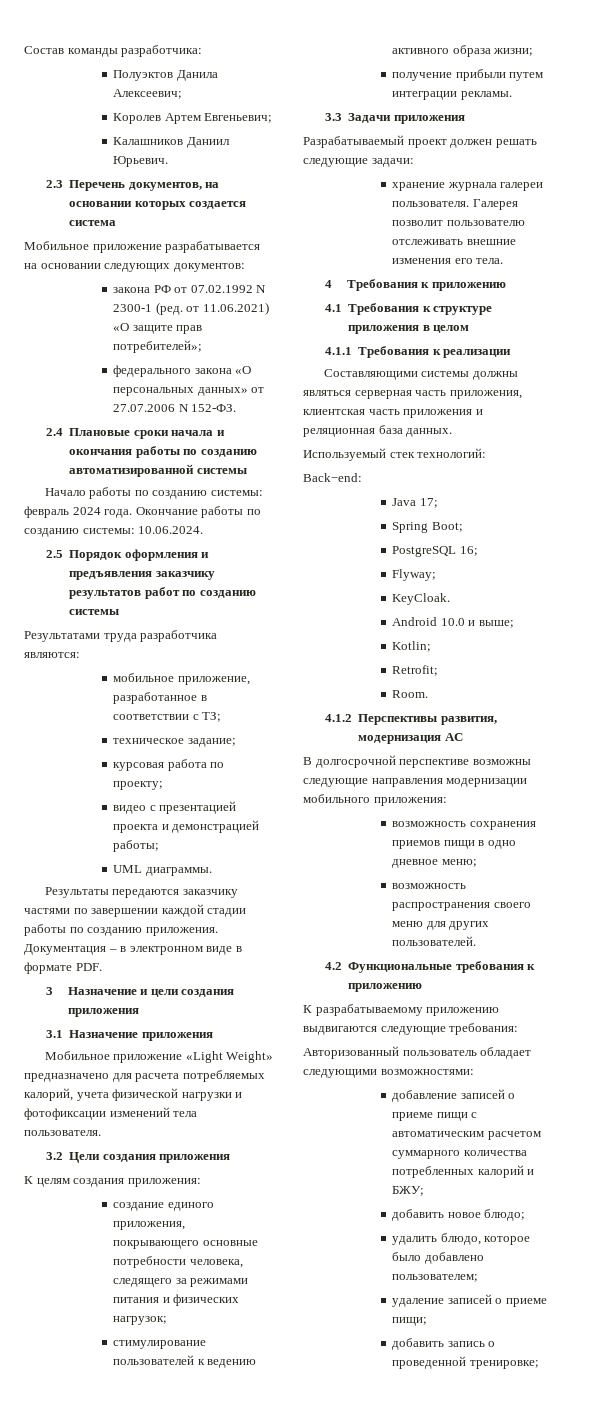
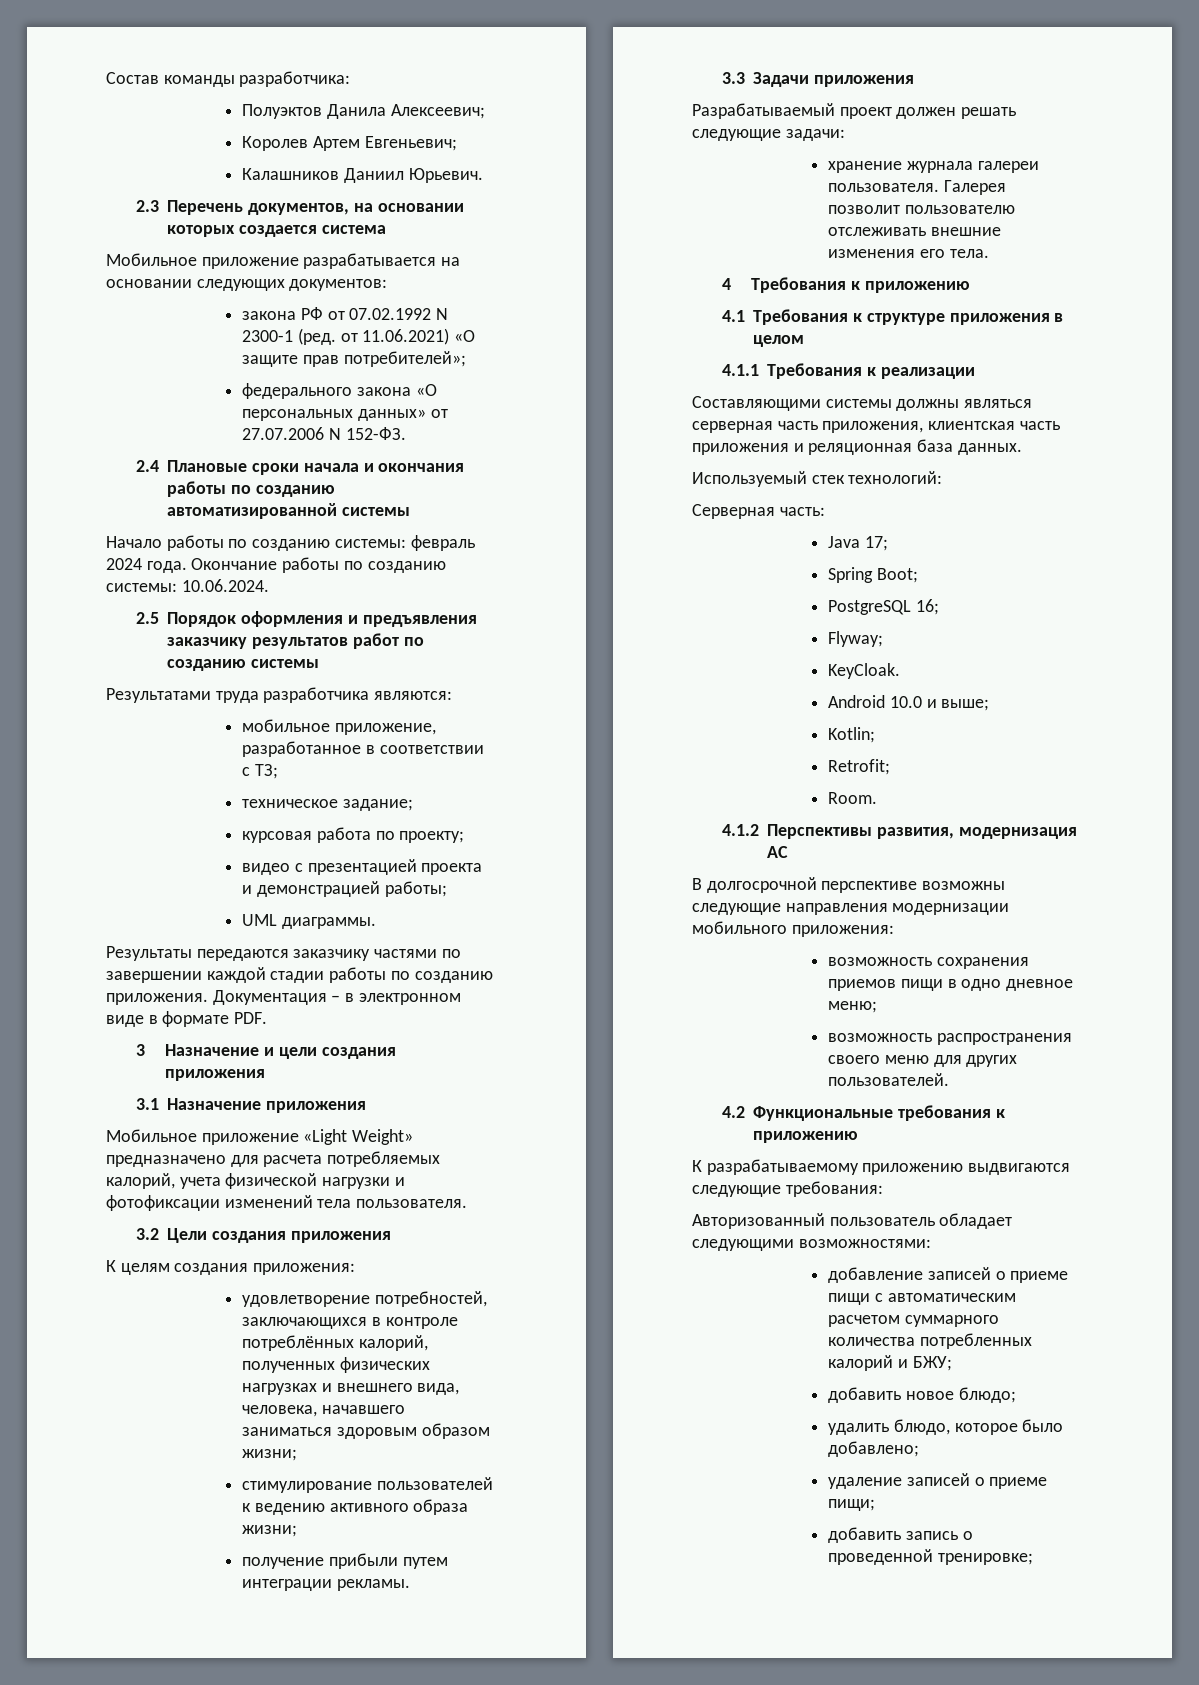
- создание единого приложения, покрывающего основные потребности человека, следящего за режимами питания и физических нагрузок;
+ удовлетворение потребностей, заключающихся в контроле потреблённых калорий, полученных физических нагрузках и внешнего вида, человека, начавшего заниматься здоровым образом жизни;
- Back−end:
+ Серверная часть:
- удалить блюдо, которое было добавлено пользователем;
+ удалить блюдо, которое было добавлено;

